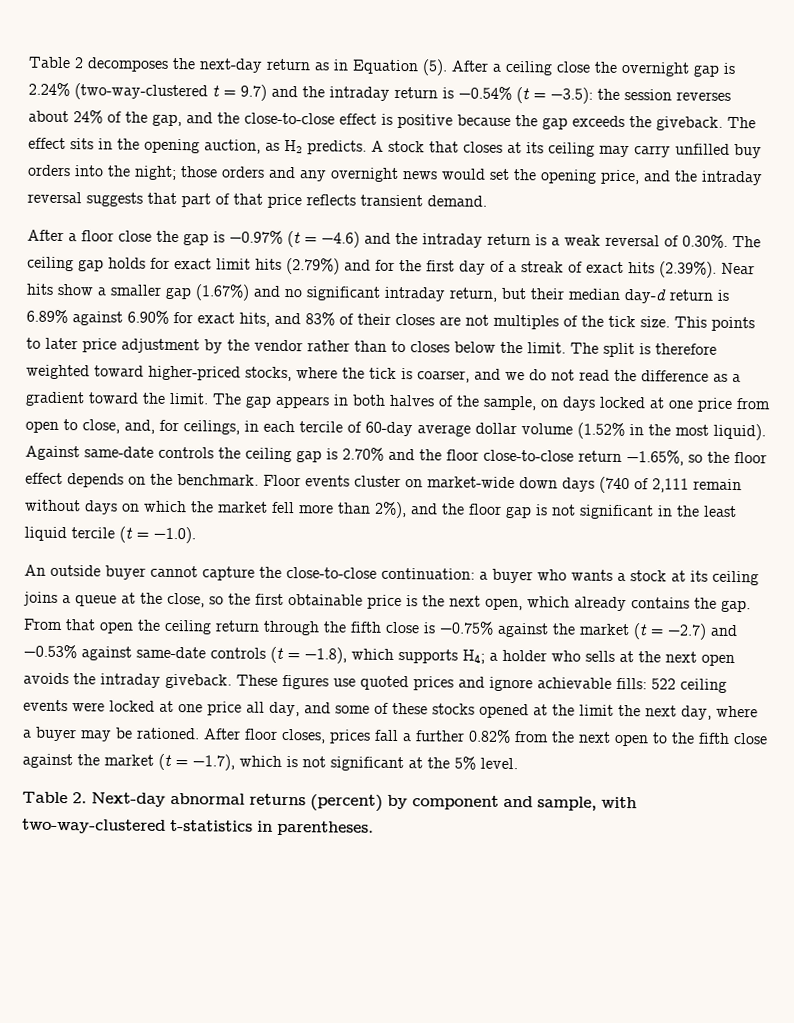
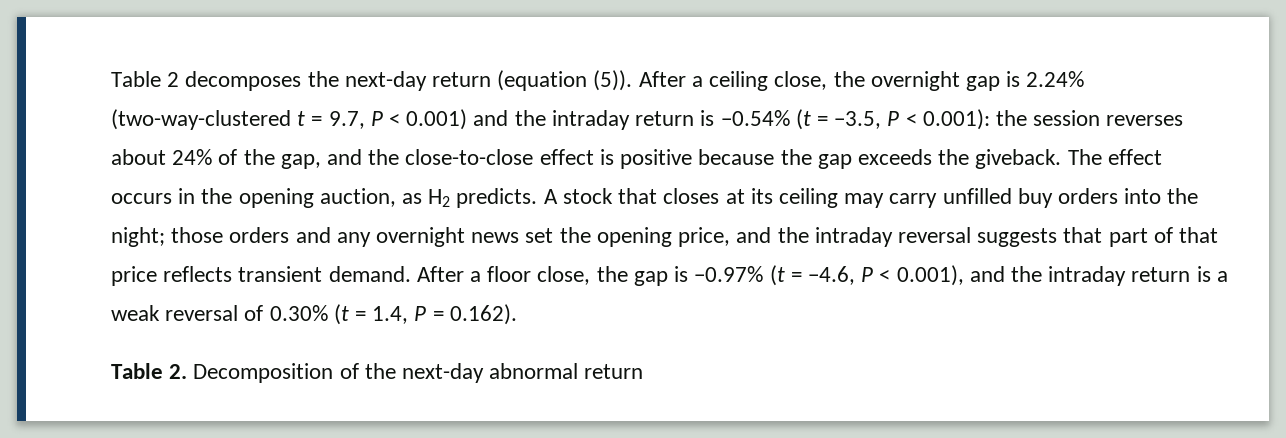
- Table 2 decomposes the next-day return as in Equation (5).
+ Table 2 decomposes the next-day return (equation (5)).
- After a ceiling close the overnight gap is 2.24% (two-way-clustered t = 9.7) and the intraday return is −0.54% (t = −3.5): the session reverses about 24% of the gap, and the close-to-close effect is positive because the gap exceeds the giveback.
+ After a ceiling close, the overnight gap is 2.24% (two-way-clustered t = 9.7, P < 0.001) and the intraday return is −0.54% (t = −3.5, P < 0.001): the session reverses about 24% of the gap, and the close-to-close effect is positive because the gap exceeds the giveback.
- The effect sits in the opening auction, as H2 predicts.
+ The effect occurs in the opening auction, as H2 predicts.
- A stock that closes at its ceiling may carry unfilled buy orders into the night; those orders and any overnight news would set the opening price, and the intraday reversal suggests that part of that price reflects transient demand.
- After a floor close the gap is −0.97% (t = −4.6) and the intraday return is a weak reversal of 0.30%. The ceiling gap holds for exact limit hits (2.79%) and for the first day of a streak of exact hits (2.39%). Near hits show a smaller gap (1.67%) and no significant intraday return, but their median day-d return is 6.89% against 6.90% for exact hits, and 83% of their closes are not multiples of the tick size. This points to later price adjustment by the vendor rather than to closes below the limit. The split is therefore weighted toward higher-priced stocks, where the tick is coarser, and we do not read the difference as a gradient toward the limit. The gap appears in both halves of the sample, on days locked at one price from open to close, and, for ceilings, in each tercile of 60-day average dollar volume (1.52% in the most liquid). Against same-date controls the ceiling gap is 2.70% and the floor close-to-close return −1.65%, so the floor effect depends on the benchmark. Floor events cluster on market-wide down days (740 of 2,111 remain without days on which the market fell more than 2%), and the floor gap is not significant in the least liquid tercile (t = −1.0).
- An outside buyer cannot capture the close-to-close continuation: a buyer who wants a stock at its ceiling joins a queue at the close, so the first obtainable price is the next open, which already contains the gap. From that open the ceiling return through the fifth close is −0.75% against the market (t = −2.7) and −0.53% against same-date controls (t = −1.8), which supports H4; a holder who sells at the next open avoids the intraday giveback. These figures use quoted prices and ignore achievable fills: 522 ceiling events were locked at one price all day, and some of these stocks opened at the limit the next day, where a buyer may be rationed. After floor closes, prices fall a further 0.82% from the next open to the fifth close against the market (t = −1.7), which is not significant at the 5% level.
- Table 2. Next-day abnormal returns (percent) by component and sample, with two-way-clustered t-statistics in parentheses.
+ A stock that closes at its ceiling may carry unfilled buy orders into the night; those orders and any overnight news set the opening price, and the intraday reversal suggests that part of that price reflects transient demand. After a floor close, the gap is −0.97% (t = −4.6, P < 0.001), and the intraday return is a weak reversal of 0.30% (t = 1.4, P = 0.162).
+ Table 2. Decomposition of the next-day abnormal return

